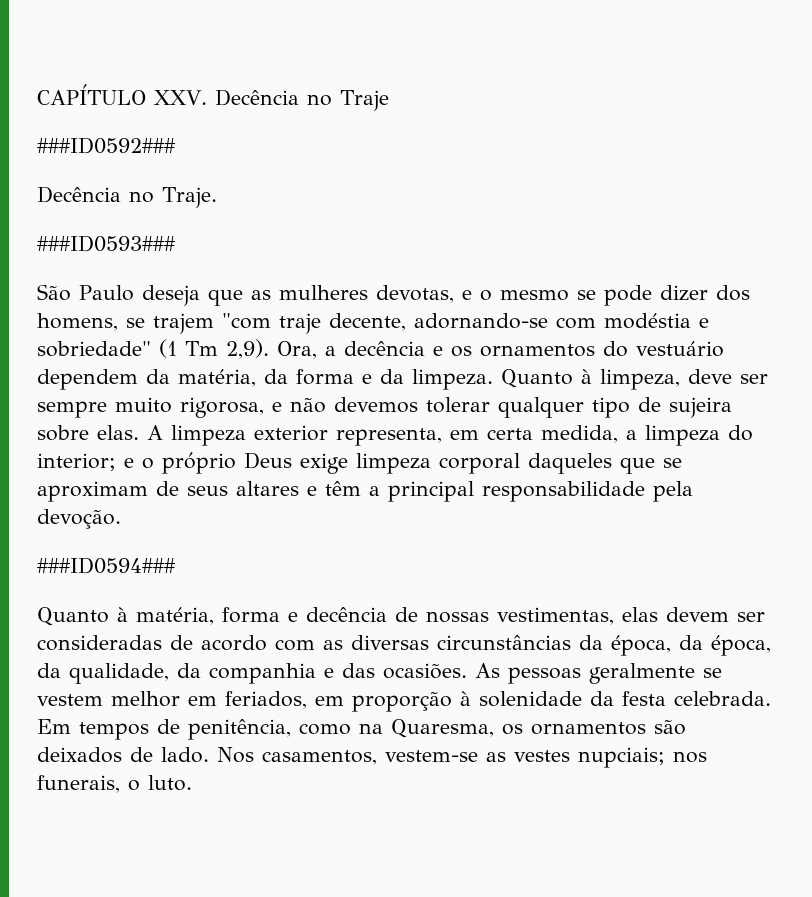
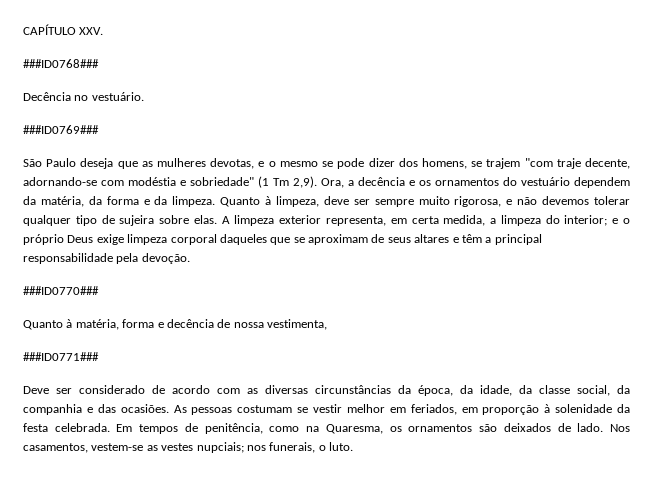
- CAPÍTULO XXV. Decência no Traje
- ###ID0592###
- Decência no Traje.
- ###ID0593###
+ CAPÍTULO XXV.
+ ###ID0768###
+ Decência no vestuário.
+ ###ID0769###
- ###ID0594###
+ ###ID0770###
- Quanto à matéria, forma e decência de nossas vestimentas, elas devem ser consideradas de acordo com as diversas circunstâncias da época, da época, da qualidade, da companhia e das ocasiões.
+ Quanto à matéria, forma e decência de nossa vestimenta,
+ ###ID0771###
+ Deve ser considerado de acordo com as diversas circunstâncias da época, da idade, da classe social, da companhia e das ocasiões.
- As pessoas geralmente se vestem melhor em feriados, em proporção à solenidade da festa celebrada.
+ As pessoas costumam se vestir melhor em feriados, em proporção à solenidade da festa celebrada.

